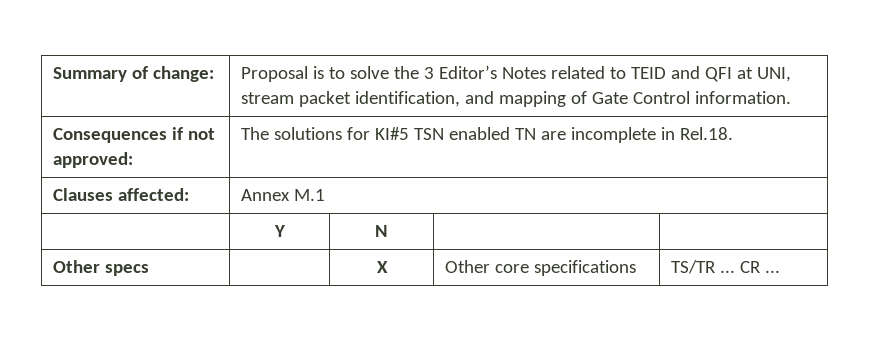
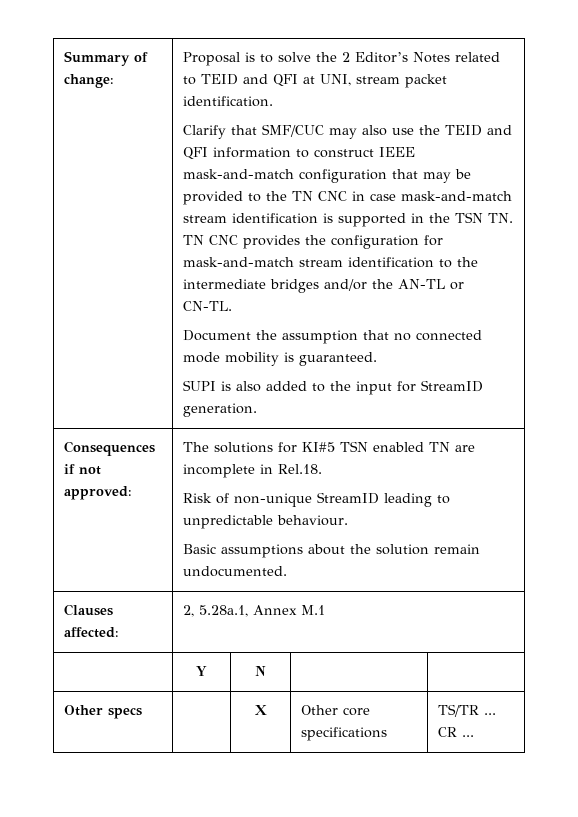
- Proposal is to solve the 3 Editor’s Notes related to TEID and QFI at UNI, stream packet identification, and mapping of Gate Control information.
+ Proposal is to solve the 2 Editor’s Notes related to TEID and QFI at UNI, stream packet identification.
+ Clarify that SMF/CUC may also use the TEID and QFI information to construct IEEE mask-and-match configuration that may be provided to the TN CNC in case mask-and-match stream identification is supported in the TSN TN. TN CNC provides the configuration for mask-and-match stream identification to the intermediate bridges and/or the AN-TL or CN-TL.
+ Document the assumption that no connected mode mobility is guaranteed.
+ SUPI is also added to the input for StreamID generation.
  Consequences if not approved: | The solutions for KI#5 TSN enabled TN are incomplete in Rel.18.
+ Risk of non-unique StreamID leading to unpredictable behaviour.
+ Basic assumptions about the solution remain undocumented.
- Clauses affected: | Annex M.1
+ Clauses affected: | 2, 5.28a.1, Annex M.1

